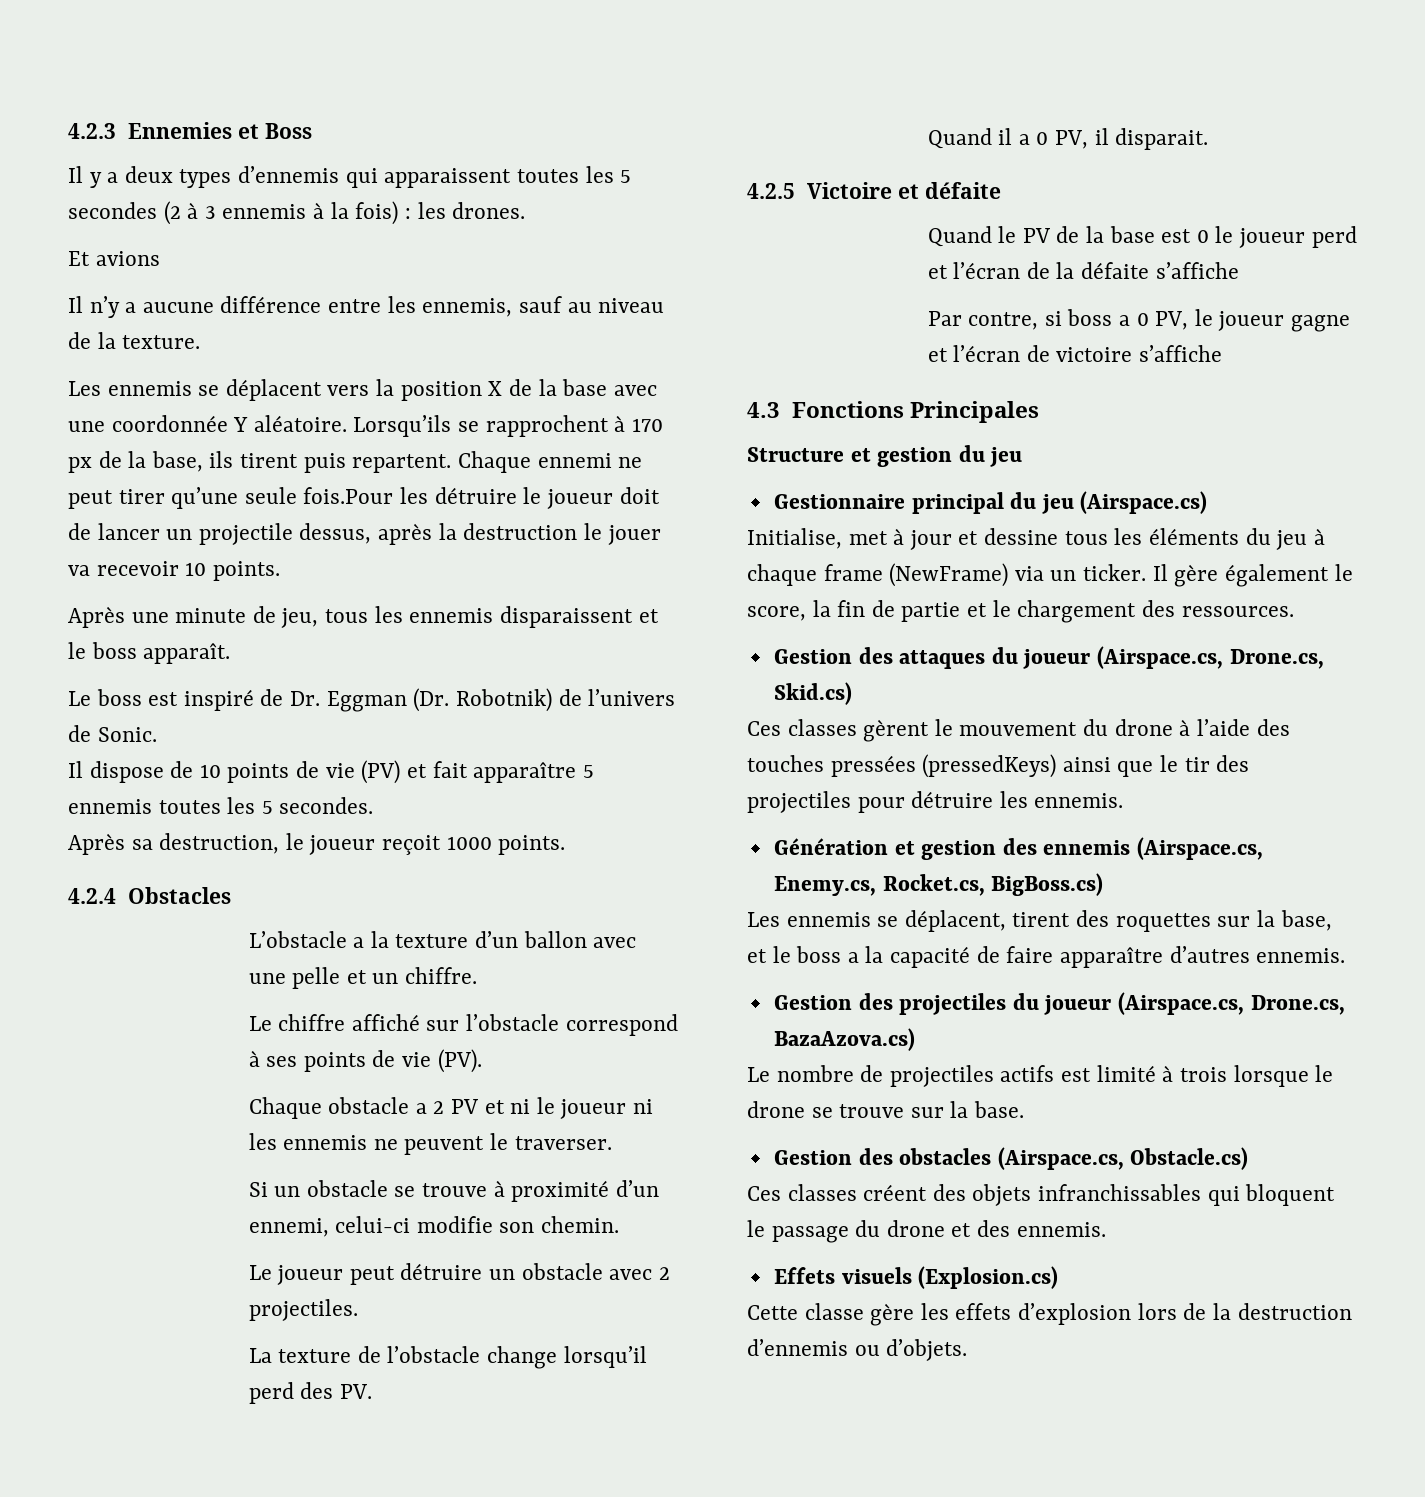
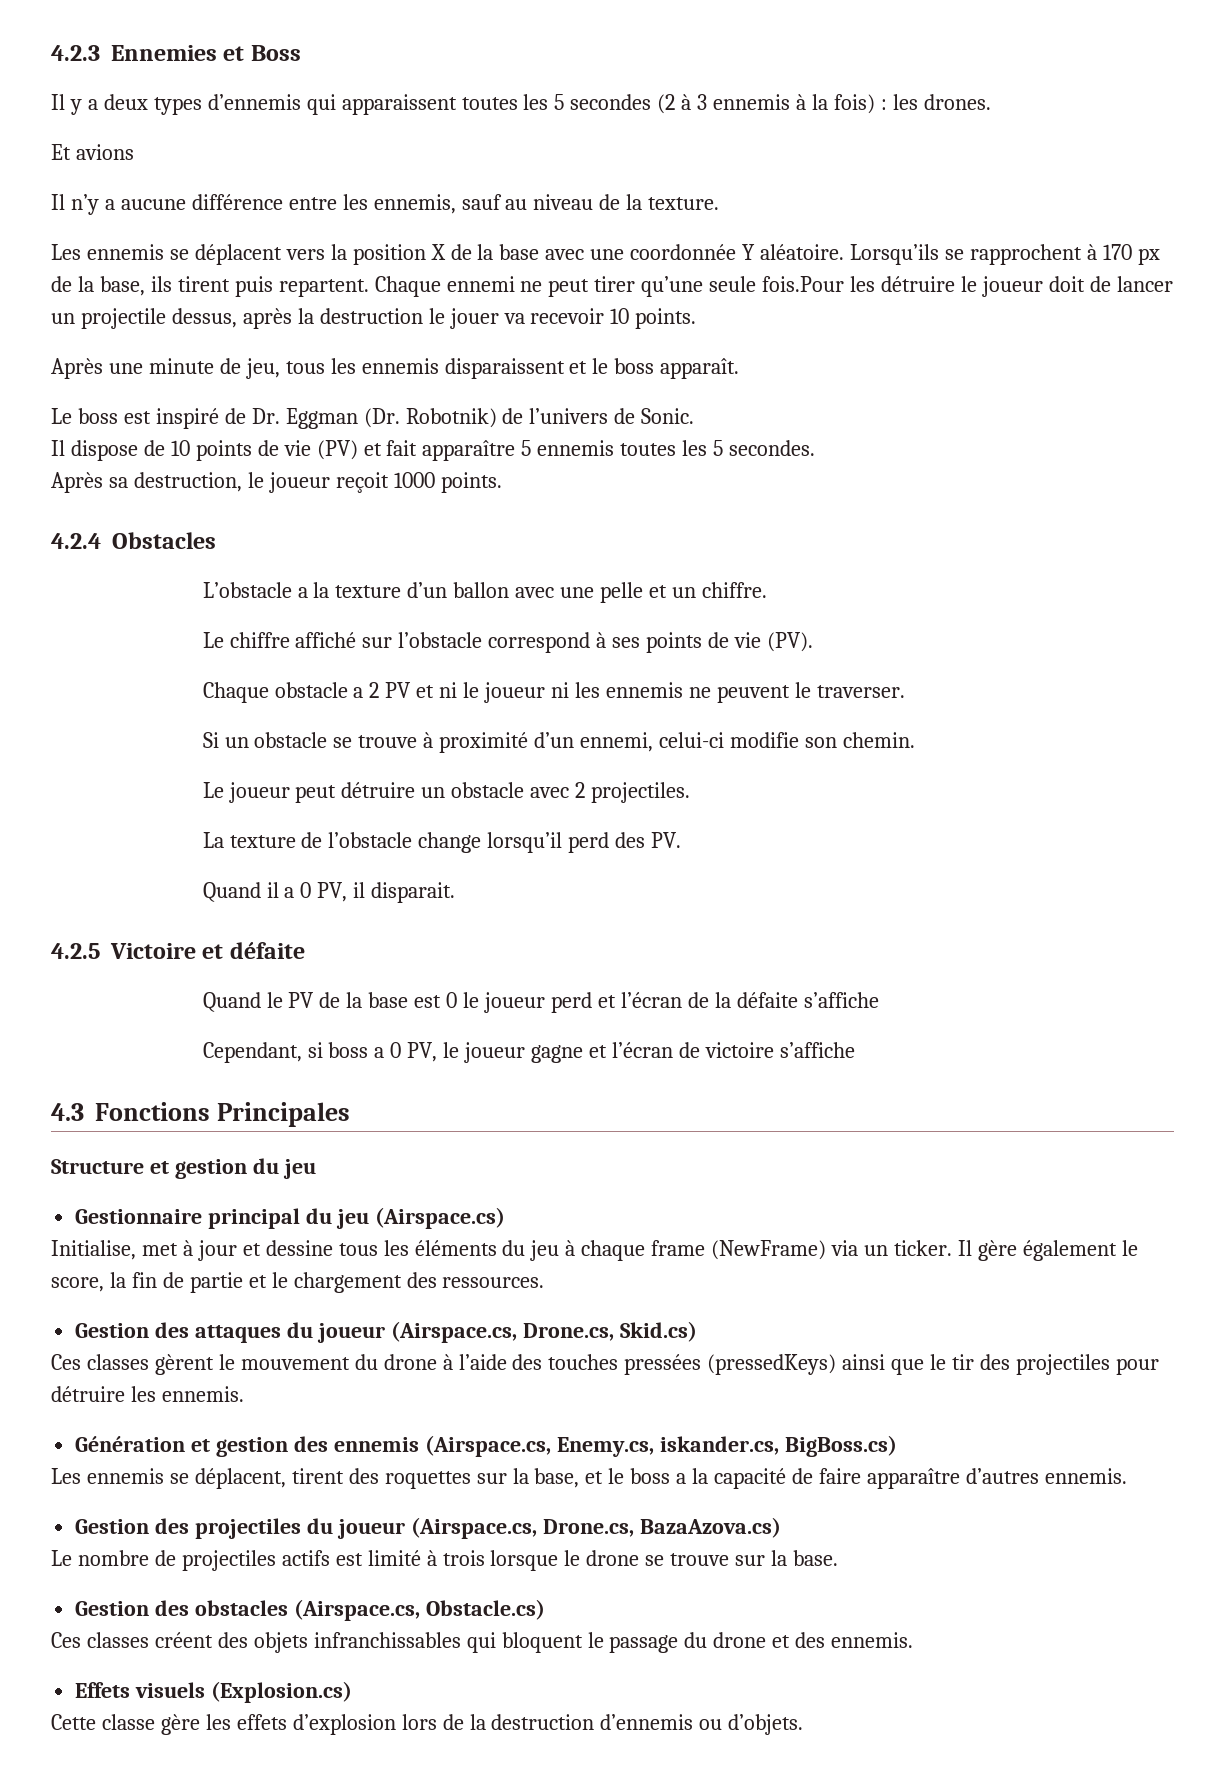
- Par contre, si boss a 0 PV, le joueur gagne et l’écran de victoire s’affiche
+ Cependant, si boss a 0 PV, le joueur gagne et l’écran de victoire s’affiche
- Génération et gestion des ennemis (Airspace.cs, Enemy.cs, Rocket.cs, BigBoss.cs)
+ Génération et gestion des ennemis (Airspace.cs, Enemy.cs, iskander.cs, BigBoss.cs)

